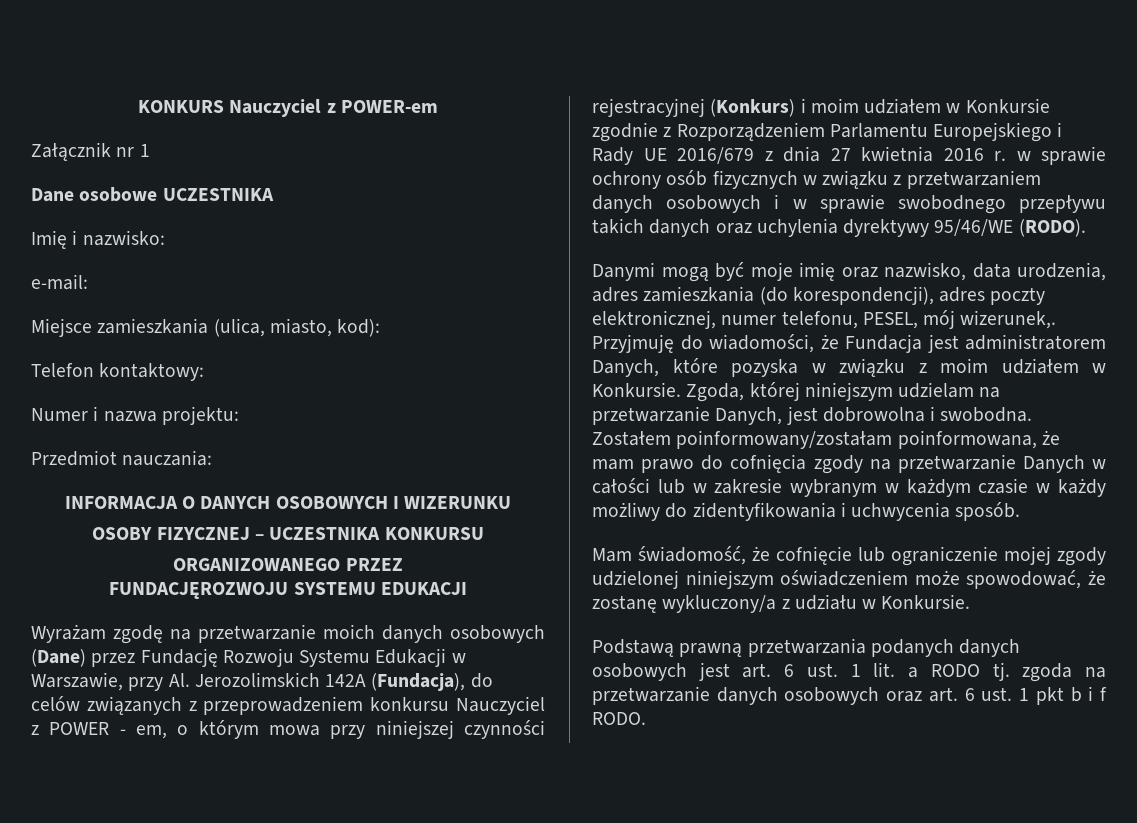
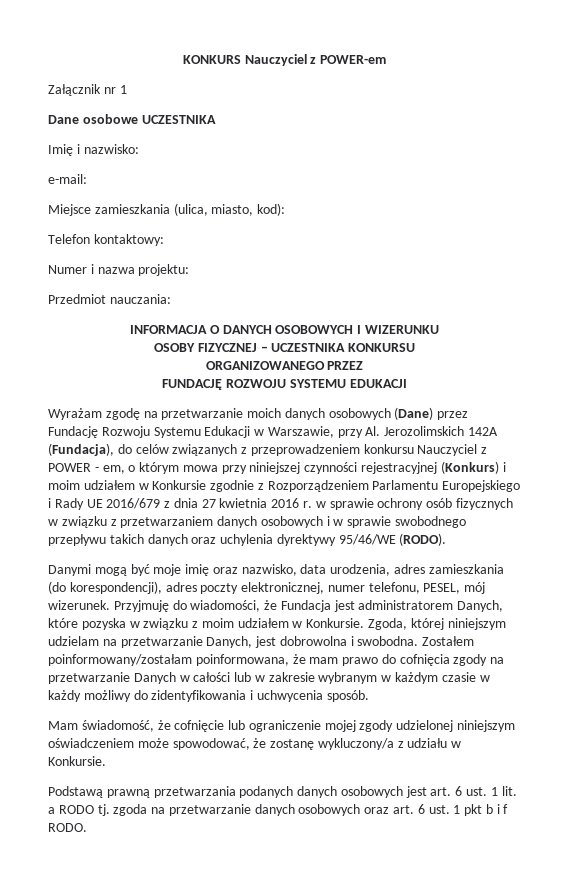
- FUNDACJĘROZWOJU SYSTEMU EDUKACJI
+ FUNDACJĘ ROZWOJU SYSTEMU EDUKACJI
- Danymi mogą być moje imię oraz nazwisko, data urodzenia, adres zamieszkania (do korespondencji), adres poczty elektronicznej, numer telefonu, PESEL, mój wizerunek,.
+ Danymi mogą być moje imię oraz nazwisko, data urodzenia, adres zamieszkania (do korespondencji), adres poczty elektronicznej, numer telefonu, PESEL, mój wizerunek.

